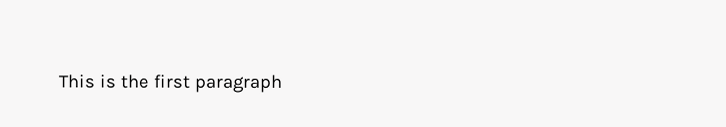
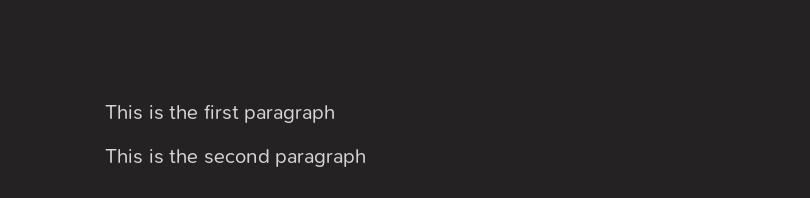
+ This is the second paragraph

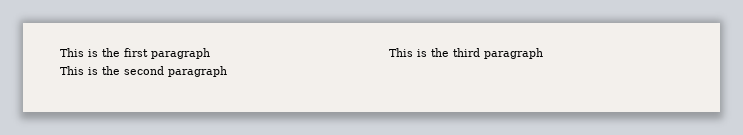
+ This is the third paragraph

